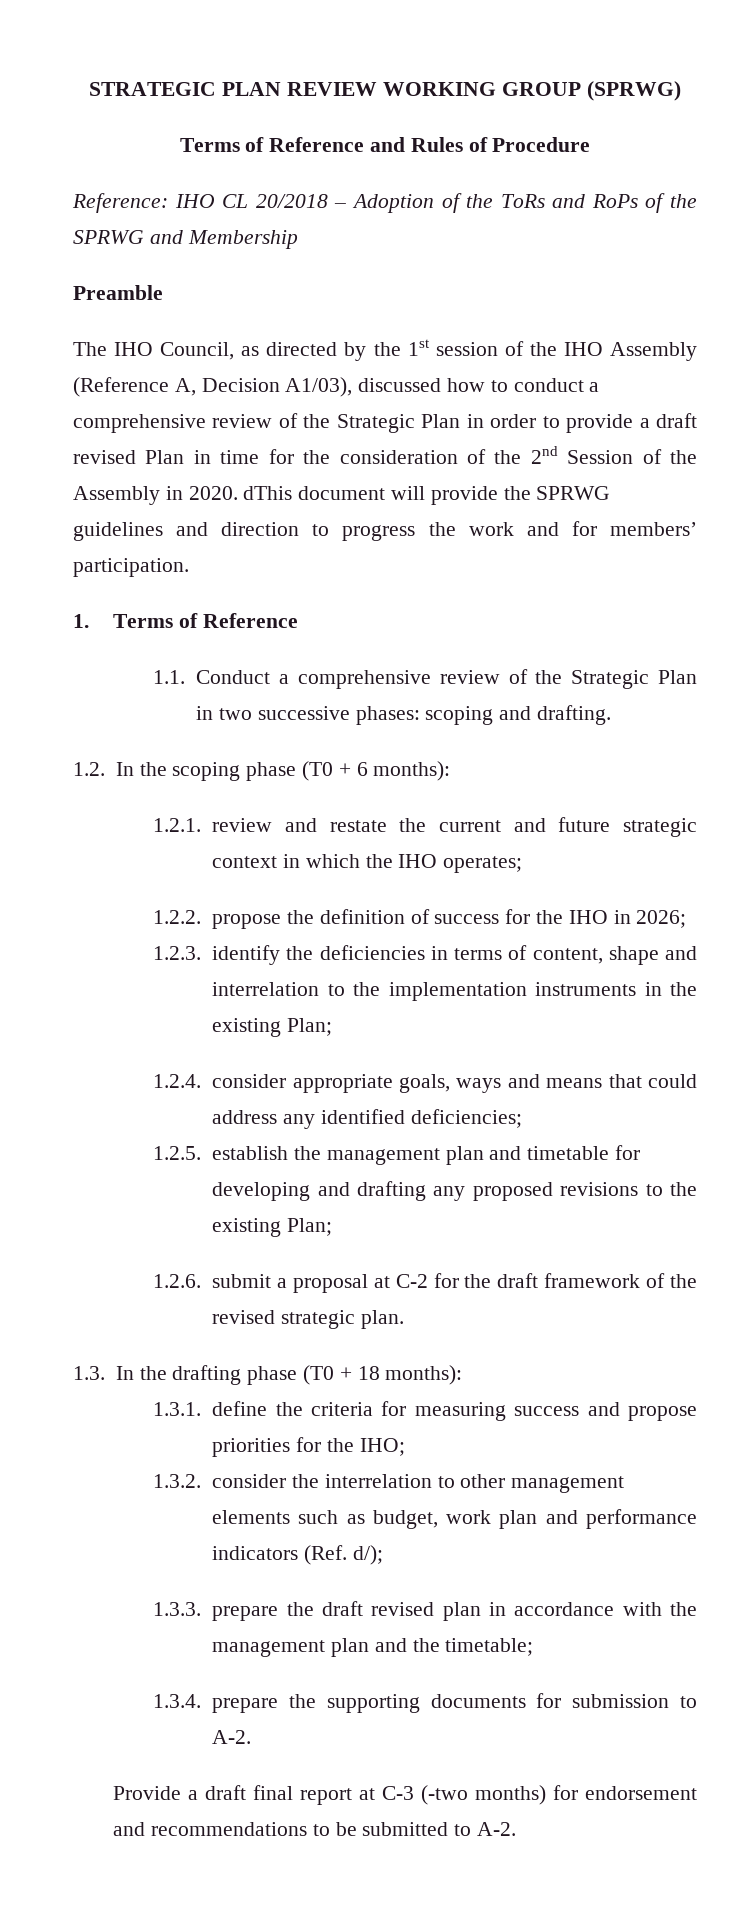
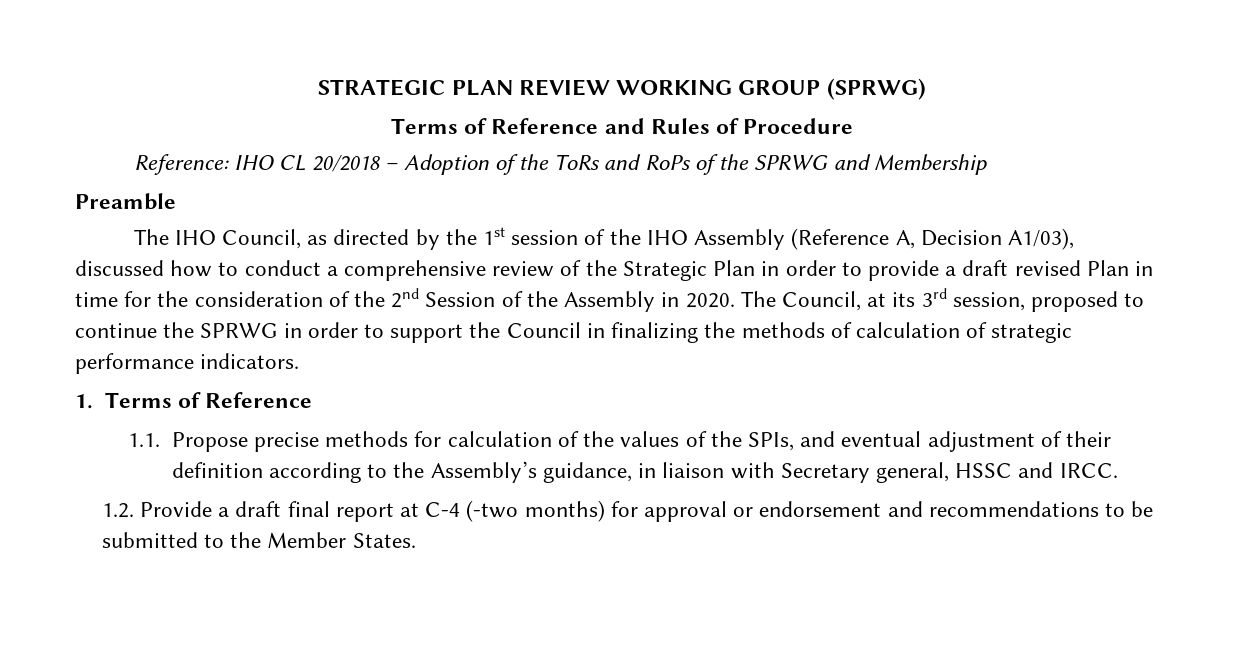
- The IHO Council, as directed by the 1st session of the IHO Assembly (Reference A, Decision A1/03), discussed how to conduct a comprehensive review of the Strategic Plan in order to provide a draft revised Plan in time for the consideration of the 2nd Session of the Assembly in 2020. dThis document will provide the SPRWG guidelines and direction to progress the work and for members’ participation.
+ The IHO Council, as directed by the 1st session of the IHO Assembly (Reference A, Decision A1/03), discussed how to conduct a comprehensive review of the Strategic Plan in order to provide a draft revised Plan in time for the consideration of the 2nd Session of the Assembly in 2020. The Council, at its 3rd session, proposed to continue the SPRWG in order to support the Council in finalizing the methods of calculation of strategic performance indicators.
- 1.1. Conduct a comprehensive review of the Strategic Plan in two successive phases: scoping and drafting.
- 1.2. In the scoping phase (T0 + 6 months):
- 1.2.1. review and restate the current and future strategic context in which the IHO operates;
- 1.2.2. propose the definition of success for the IHO in 2026;
- 1.2.3. identify the deficiencies in terms of content, shape and interrelation to the implementation instruments in the existing Plan;
- 1.2.4. consider appropriate goals, ways and means that could address any identified deficiencies;
- 1.2.5. establish the management plan and timetable for developing and drafting any proposed revisions to the existing Plan;
- 1.2.6. submit a proposal at C-2 for the draft framework of the revised strategic plan.
- 1.3. In the drafting phase (T0 + 18 months):
- 1.3.1. define the criteria for measuring success and propose priorities for the IHO;
- 1.3.2. consider the interrelation to other management elements such as budget, work plan and performance indicators (Ref. d/);
- 1.3.3. prepare the draft revised plan in accordance with the management plan and the timetable;
- 1.3.4. prepare the supporting documents for submission to A-2.
- Provide a draft final report at C-3 (-two months) for endorsement and recommendations to be submitted to A-2.
+ 1.1. Propose precise methods for calculation of the values of the SPIs, and eventual adjustment of their definition according to the Assembly’s guidance, in liaison with Secretary general, HSSC and IRCC.
+ 1.2. Provide a draft final report at C-4 (-two months) for approval or endorsement and recommendations to be submitted to the Member States.

